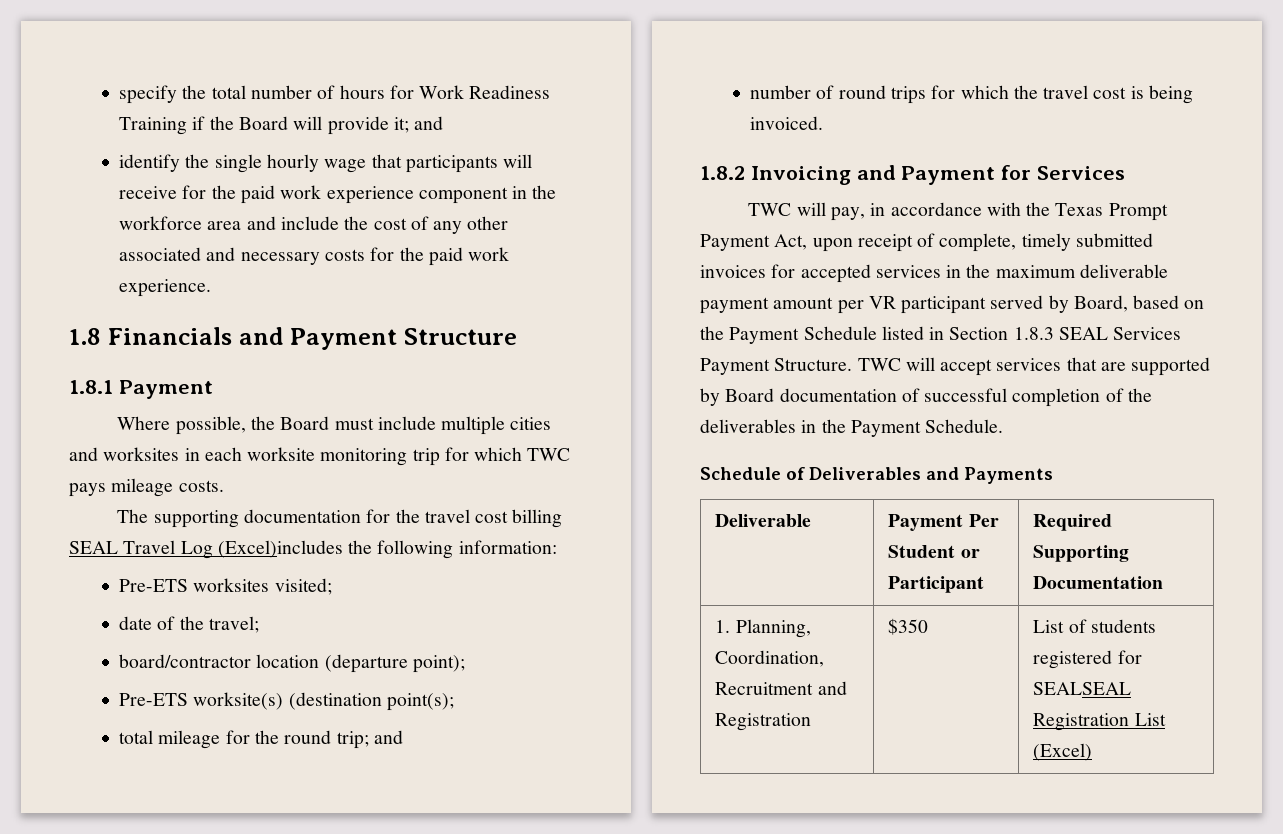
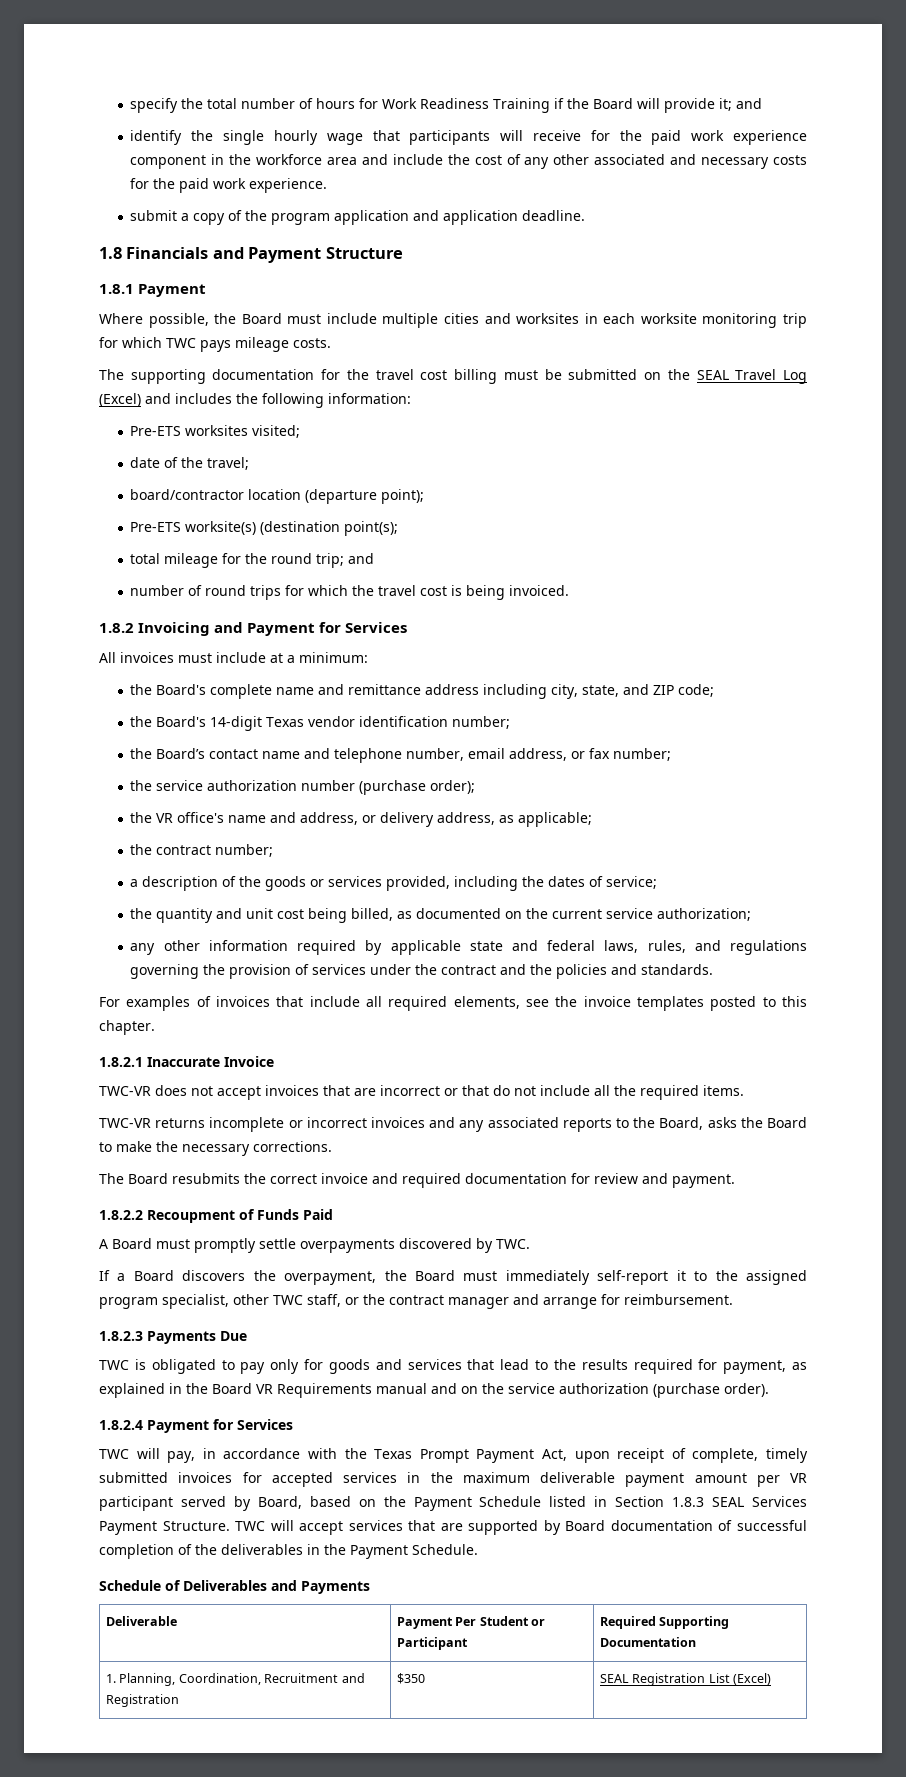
+ submit a copy of the program application and application deadline.
- The supporting documentation for the travel cost billing SEAL Travel Log (Excel)includes the following information:
+ The supporting documentation for the travel cost billing must be submitted on the SEAL Travel Log (Excel) and includes the following information:
+ All invoices must include at a minimum:
+ the Board's complete name and remittance address including city, state, and ZIP code;
+ the Board's 14-digit Texas vendor identification number;
+ the Board’s contact name and telephone number, email address, or fax number;
+ the service authorization number (purchase order);
+ the VR office's name and address, or delivery address, as applicable;
+ the contract number;
+ a description of the goods or services provided, including the dates of service;
+ the quantity and unit cost being billed, as documented on the current service authorization;
+ any other information required by applicable state and federal laws, rules, and regulations governing the provision of services under the contract and the policies and standards.
+ For examples of invoices that include all required elements, see the invoice templates posted to this chapter.
+ 1.8.2.1 Inaccurate Invoice
+ TWC-VR does not accept invoices that are incorrect or that do not include all the required items.
+ TWC-VR returns incomplete or incorrect invoices and any associated reports to the Board, asks the Board to make the necessary corrections.
+ The Board resubmits the correct invoice and required documentation for review and payment.
+ 1.8.2.2 Recoupment of Funds Paid
+ A Board must promptly settle overpayments discovered by TWC.
+ If a Board discovers the overpayment, the Board must immediately self-report it to the assigned program specialist, other TWC staff, or the contract manager and arrange for reimbursement.
+ 1.8.2.3 Payments Due
+ TWC is obligated to pay only for goods and services that lead to the results required for payment, as explained in the Board VR Requirements manual and on the service authorization (purchase order).
+ 1.8.2.4 Payment for Services
- 1. Planning, Coordination, Recruitment and Registration | $350 | List of students registered for SEALSEAL Registration List (Excel)
+ 1. Planning, Coordination, Recruitment and Registration | $350 | SEAL Registration List (Excel)

